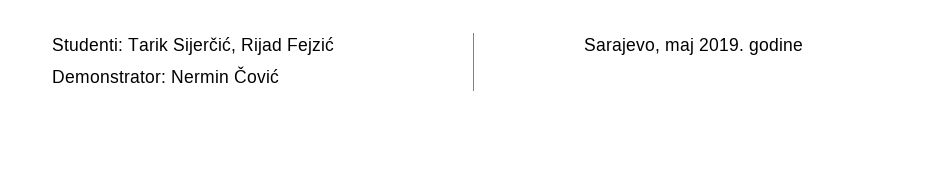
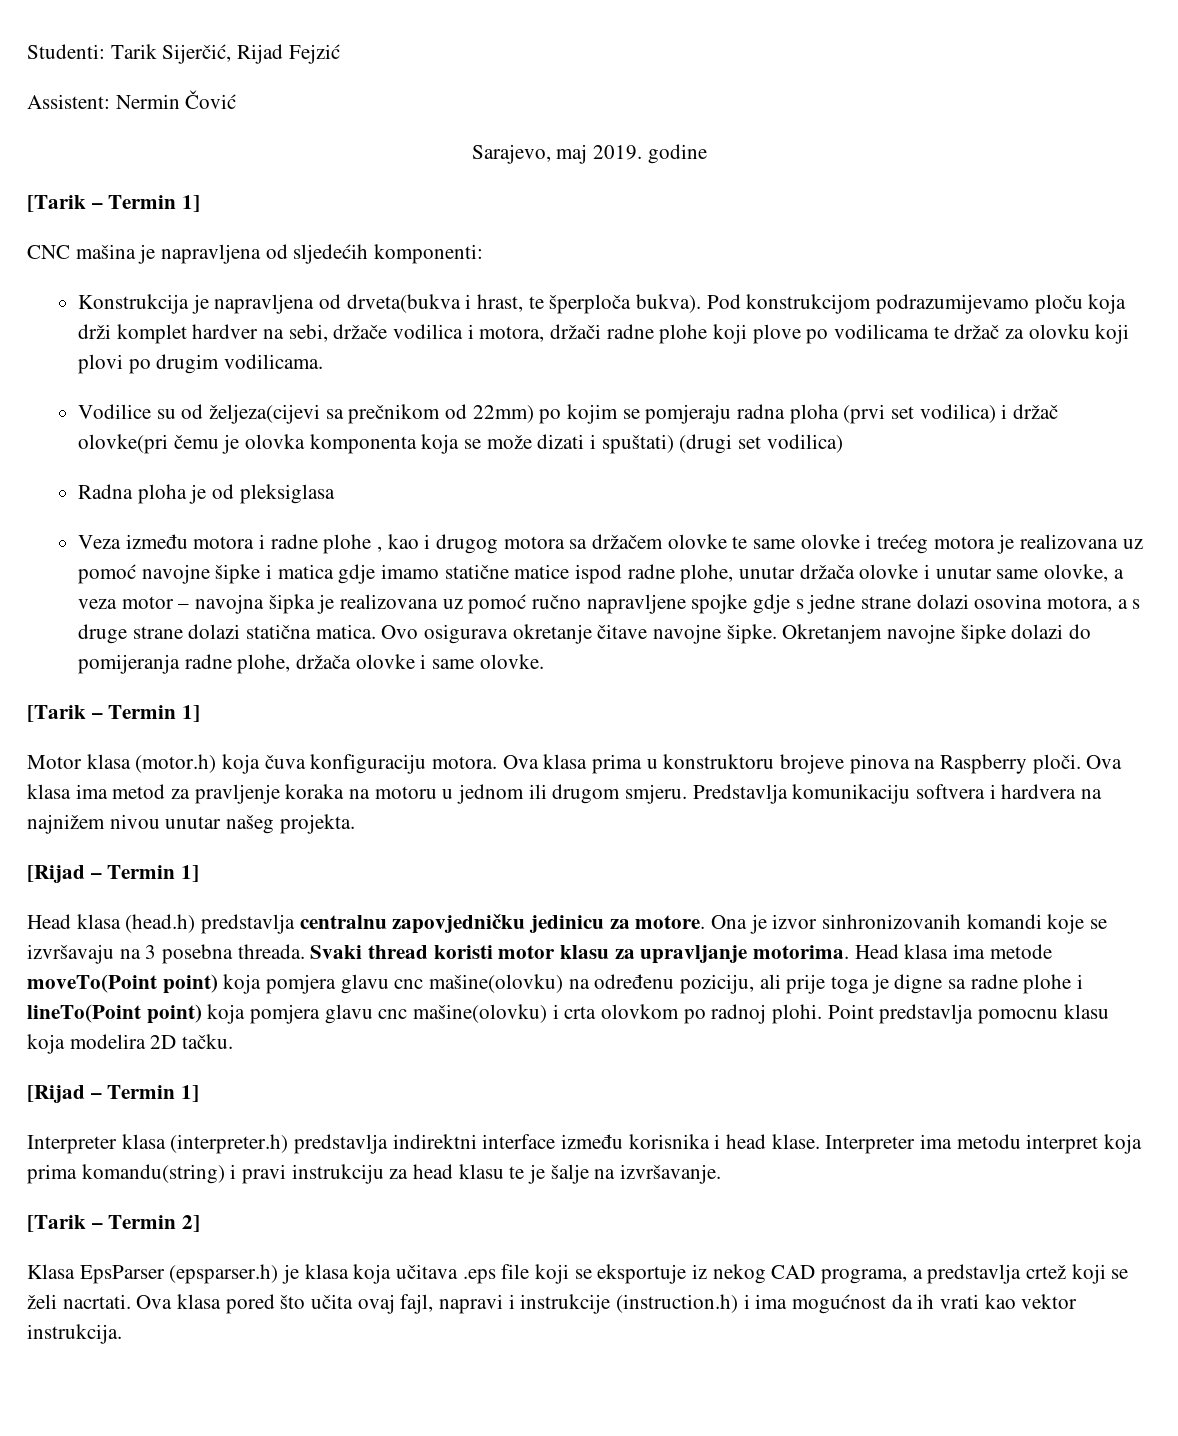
- Demonstrator: Nermin Čović
+ Assistent: Nermin Čović
  Sarajevo, maj 2019. godine
+ [Tarik – Termin 1]
+ CNC mašina je napravljena od sljedećih komponenti:
+ Konstrukcija je napravljena od drveta(bukva i hrast, te šperploča bukva). Pod konstrukcijom podrazumijevamo ploču koja drži komplet hardver na sebi, držače vodilica i motora, držači radne plohe koji plove po vodilicama te držač za olovku koji plovi po drugim vodilicama.
+ Vodilice su od željeza(cijevi sa prečnikom od 22mm) po kojim se pomjeraju radna ploha (prvi set vodilica) i držač olovke(pri čemu je olovka komponenta koja se može dizati i spuštati) (drugi set vodilica)
+ Radna ploha je od pleksiglasa
+ Veza između motora i radne plohe , kao i drugog motora sa držačem olovke te same olovke i trećeg motora je realizovana uz pomoć navojne šipke i matica gdje imamo statične matice ispod radne plohe, unutar držača olovke i unutar same olovke, a veza motor – navojna šipka je realizovana uz pomoć ručno napravljene spojke gdje s jedne strane dolazi osovina motora, a s druge strane dolazi statična matica. Ovo osigurava okretanje čitave navojne šipke. Okretanjem navojne šipke dolazi do pomijeranja radne plohe, držača olovke i same olovke.
+ [Tarik – Termin 1]
+ Motor klasa (motor.h) koja čuva konfiguraciju motora. Ova klasa prima u konstruktoru brojeve pinova na Raspberry ploči. Ova klasa ima metod za pravljenje koraka na motoru u jednom ili drugom smjeru. Predstavlja komunikaciju softvera i hardvera na najnižem nivou unutar našeg projekta.
+ [Rijad – Termin 1]
+ Head klasa (head.h) predstavlja centralnu zapovjedničku jedinicu za motore. Ona je izvor sinhronizovanih komandi koje se izvršavaju na 3 posebna threada. Svaki thread koristi motor klasu za upravljanje motorima. Head klasa ima metode moveTo(Point point) koja pomjera glavu cnc mašine(olovku) na određenu poziciju, ali prije toga je digne sa radne plohe i lineTo(Point point) koja pomjera glavu cnc mašine(olovku) i crta olovkom po radnoj plohi. Point predstavlja pomocnu klasu koja modelira 2D tačku.
+ [Rijad – Termin 1]
+ Interpreter klasa (interpreter.h) predstavlja indirektni interface između korisnika i head klase. Interpreter ima metodu interpret koja prima komandu(string) i pravi instrukciju za head klasu te je šalje na izvršavanje.
+ [Tarik – Termin 2]
+ Klasa EpsParser (epsparser.h) je klasa koja učitava .eps file koji se eksportuje iz nekog CAD programa, a predstavlja crtež koji se želi nacrtati. Ova klasa pored što učita ovaj fajl, napravi i instrukcije (instruction.h) i ima mogućnost da ih vrati kao vektor instrukcija.

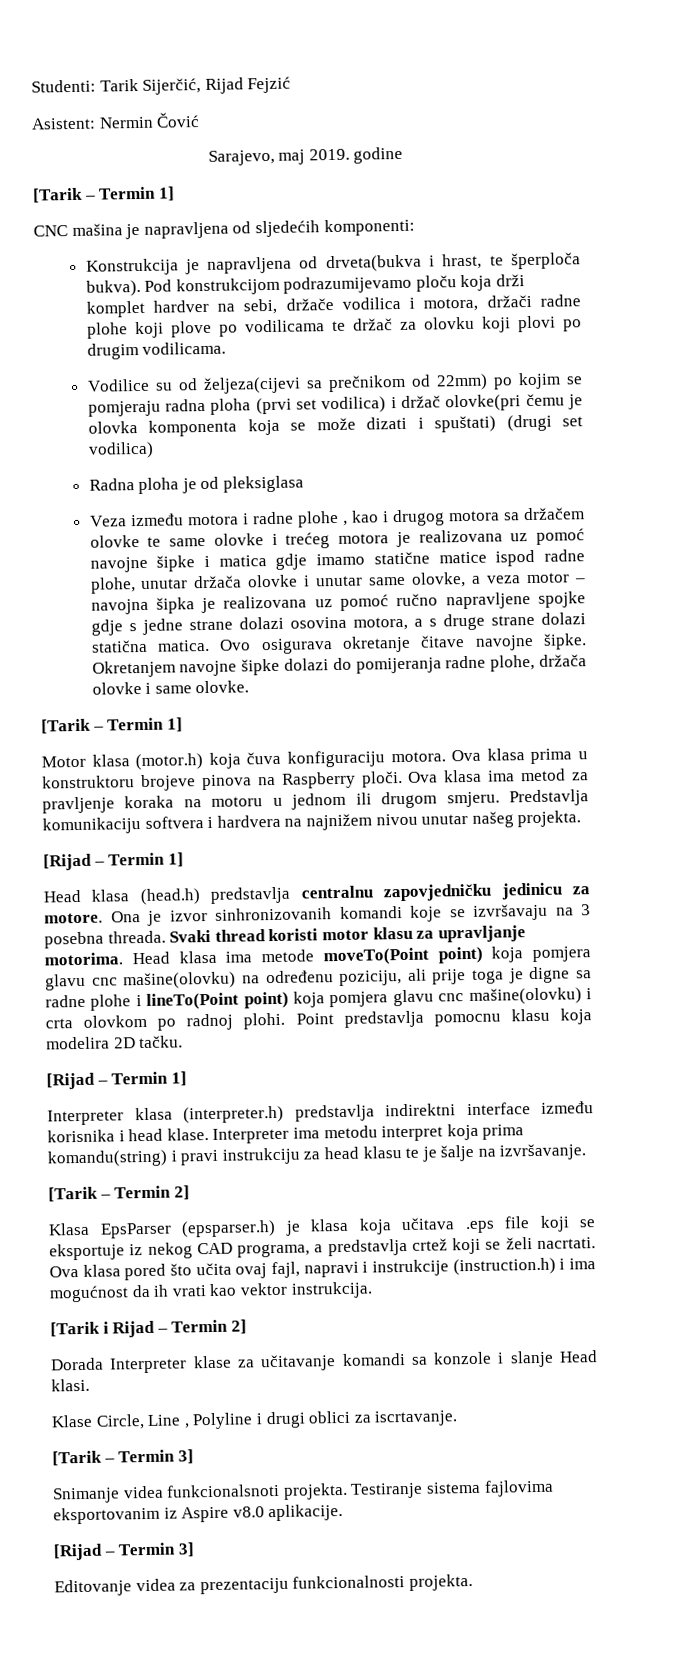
- Assistent: Nermin Čović
+ Asistent: Nermin Čović
+ [Tarik i Rijad – Termin 2]
+ Dorada Interpreter klase za učitavanje komandi sa konzole i slanje Head klasi.
+ Klase Circle, Line , Polyline i drugi oblici za iscrtavanje.
+ [Tarik – Termin 3]
+ Snimanje videa funkcionalsnoti projekta. Testiranje sistema fajlovima eksportovanim iz Aspire v8.0 aplikacije.
+ [Rijad – Termin 3]
+ Editovanje videa za prezentaciju funkcionalnosti projekta.

